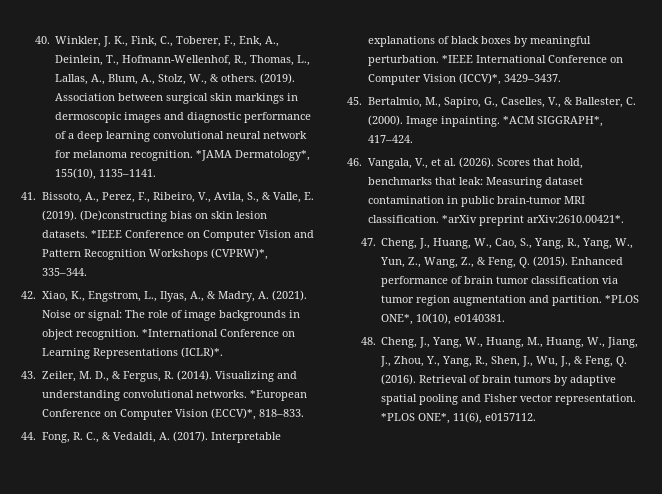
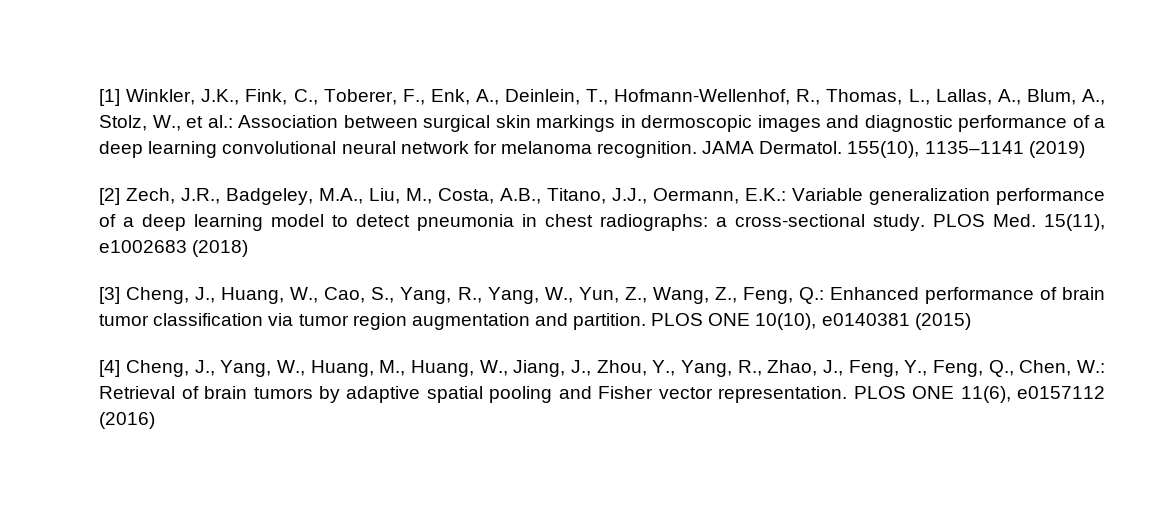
- 40. Winkler, J. K., Fink, C., Toberer, F., Enk, A., Deinlein, T., Hofmann-Wellenhof, R., Thomas, L., Lallas, A., Blum, A., Stolz, W., & others. (2019). Association between surgical skin markings in dermoscopic images and diagnostic performance of a deep learning convolutional neural network for melanoma recognition.
+ [1] Winkler, J.K., Fink, C., Toberer, F., Enk, A., Deinlein, T., Hofmann-Wellenhof, R., Thomas, L., Lallas, A., Blum, A., Stolz, W., et al.: Association between surgical skin markings in dermoscopic images and diagnostic performance of a deep learning convolutional neural network for melanoma recognition.
- *JAMA Dermatology*, 155(10), 1135–1141.
- 41. Bissoto, A., Perez, F., Ribeiro, V., Avila, S., & Valle, E. (2019). (De)constructing bias on skin lesion datasets. *IEEE Conference on Computer Vision and Pattern Recognition Workshops (CVPRW)*, 335–344.
- 42. Xiao, K., Engstrom, L., Ilyas, A., & Madry, A. (2021). Noise or signal: The role of image backgrounds in object recognition. *International Conference on Learning Representations (ICLR)*.
- 43. Zeiler, M. D., & Fergus, R. (2014). Visualizing and understanding convolutional networks. *European Conference on Computer Vision (ECCV)*, 818–833.
- 44. Fong, R. C., & Vedaldi, A. (2017). Interpretable explanations of black boxes by meaningful perturbation. *IEEE International Conference on Computer Vision (ICCV)*, 3429–3437.
- 45. Bertalmio, M., Sapiro, G., Caselles, V., & Ballester, C. (2000). Image inpainting. *ACM SIGGRAPH*, 417–424.
- 46. Vangala, V., et al. (2026). Scores that hold, benchmarks that leak: Measuring dataset contamination in public brain-tumor MRI classification. *arXiv preprint arXiv:2610.00421*.
- 47. Cheng, J., Huang, W., Cao, S., Yang, R., Yang, W., Yun, Z., Wang, Z., & Feng, Q. (2015). Enhanced performance of brain tumor classification via tumor region augmentation and partition.
+ JAMA Dermatol. 155(10), 1135–1141 (2019)
+ [2] Zech, J.R., Badgeley, M.A., Liu, M., Costa, A.B., Titano, J.J., Oermann, E.K.: Variable generalization performance of a deep learning model to detect pneumonia in chest radiographs: a cross-sectional study. PLOS Med. 15(11), e1002683 (2018)
+ [3] Cheng, J., Huang, W., Cao, S., Yang, R., Yang, W., Yun, Z., Wang, Z., Feng, Q.: Enhanced performance of brain tumor classification via tumor region augmentation and partition.
- *PLOS ONE*, 10(10), e0140381.
- 48. Cheng, J., Yang, W., Huang, M., Huang, W., Jiang, J., Zhou, Y., Yang, R., Shen, J., Wu, J., & Feng, Q. (2016). Retrieval of brain tumors by adaptive spatial pooling and Fisher vector representation.
+ PLOS ONE 10(10), e0140381 (2015)
+ [4] Cheng, J., Yang, W., Huang, M., Huang, W., Jiang, J., Zhou, Y., Yang, R., Zhao, J., Feng, Y., Feng, Q., Chen, W.: Retrieval of brain tumors by adaptive spatial pooling and Fisher vector representation.
- *PLOS ONE*, 11(6), e0157112.
+ PLOS ONE 11(6), e0157112 (2016)

